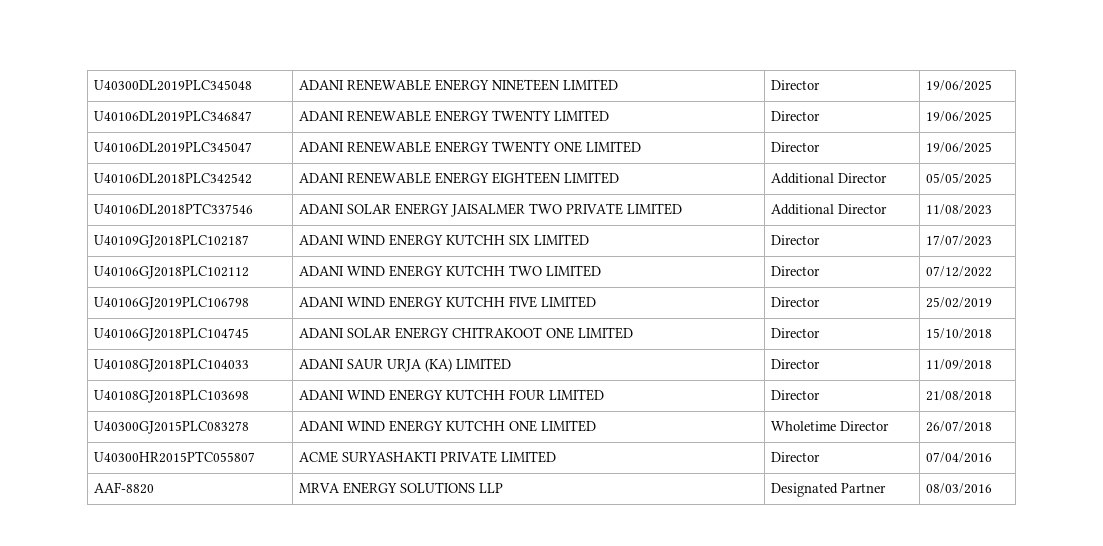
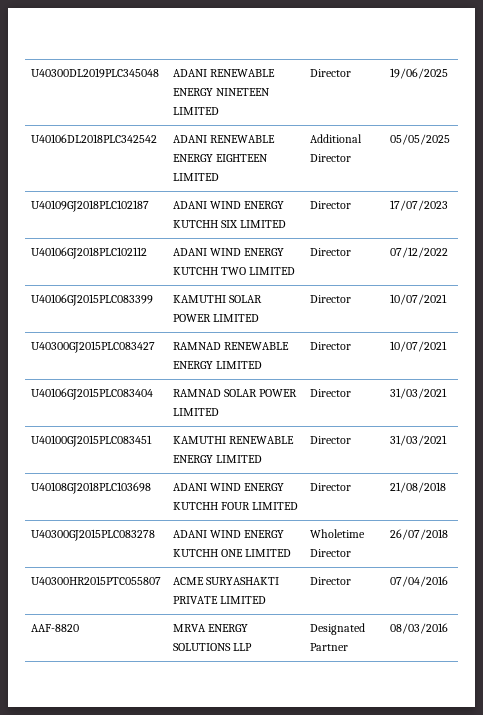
- U40106DL2019PLC346847 | ADANI RENEWABLE ENERGY TWENTY LIMITED | Director | 19/06/2025
- U40106DL2019PLC345047 | ADANI RENEWABLE ENERGY TWENTY ONE LIMITED | Director | 19/06/2025
- U40106DL2018PTC337546 | ADANI SOLAR ENERGY JAISALMER TWO PRIVATE LIMITED | Additional Director | 11/08/2023
- U40106GJ2019PLC106798 | ADANI WIND ENERGY KUTCHH FIVE LIMITED | Director | 25/02/2019
- U40106GJ2018PLC104745 | ADANI SOLAR ENERGY CHITRAKOOT ONE LIMITED | Director | 15/10/2018
- U40108GJ2018PLC104033 | ADANI SAUR URJA (KA) LIMITED | Director | 11/09/2018
+ U40106GJ2015PLC083399 | KAMUTHI SOLAR POWER LIMITED | Director | 10/07/2021
+ U40300GJ2015PLC083427 | RAMNAD RENEWABLE ENERGY LIMITED | Director | 10/07/2021
+ U40106GJ2015PLC083404 | RAMNAD SOLAR POWER LIMITED | Director | 31/03/2021
+ U40100GJ2015PLC083451 | KAMUTHI RENEWABLE ENERGY LIMITED | Director | 31/03/2021

